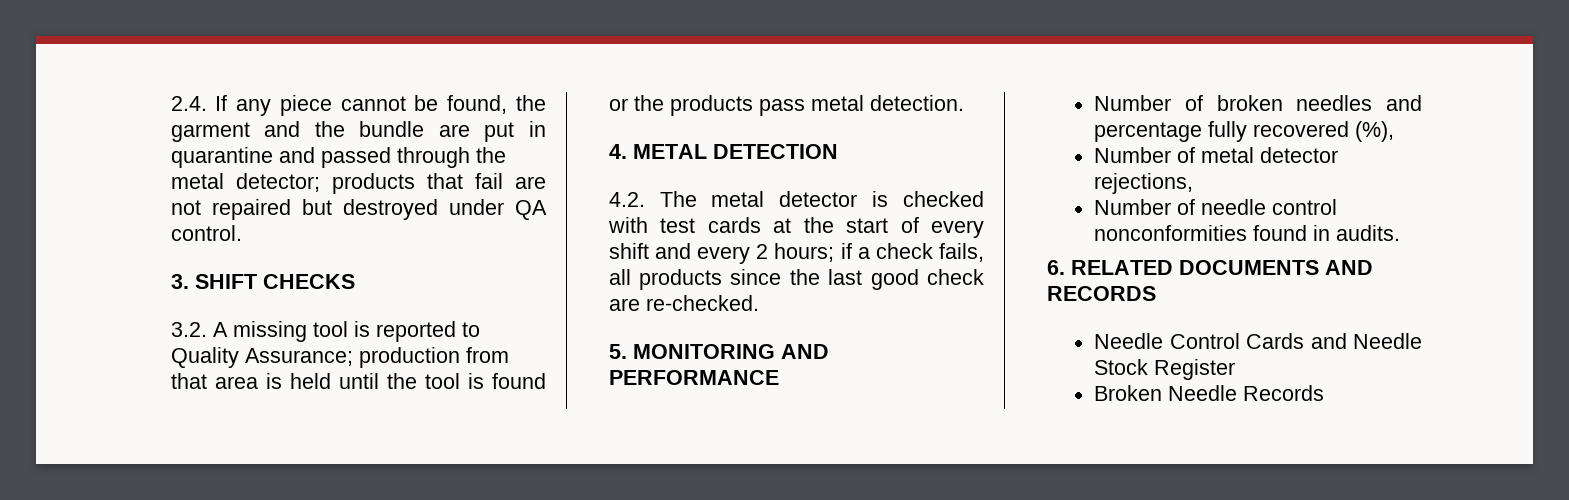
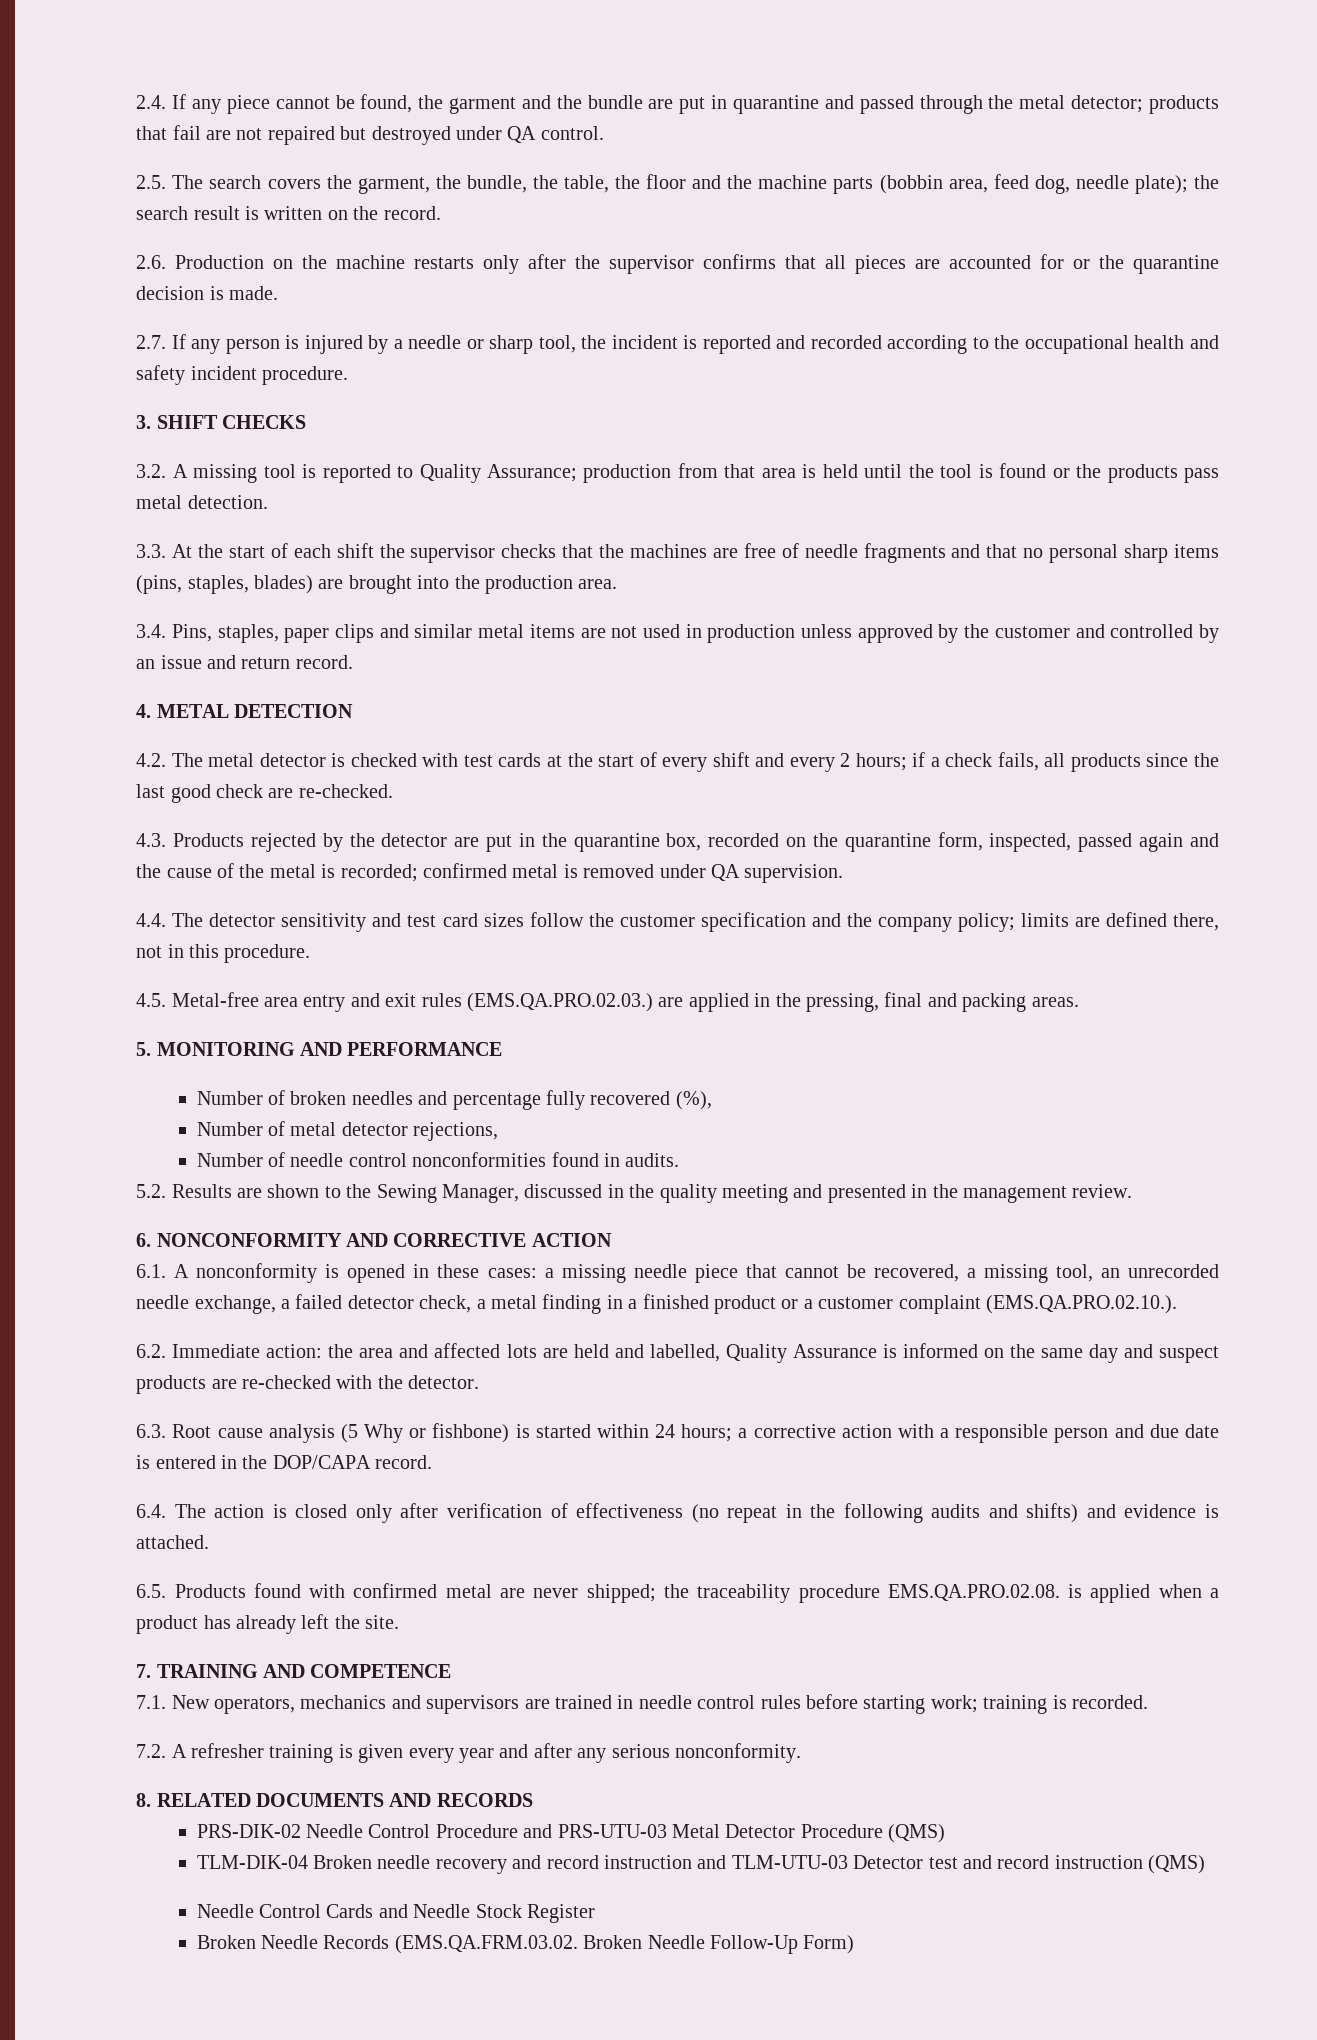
+ 2.5. The search covers the garment, the bundle, the table, the floor and the machine parts (bobbin area, feed dog, needle plate); the search result is written on the record.
+ 2.6. Production on the machine restarts only after the supervisor confirms that all pieces are accounted for or the quarantine decision is made.
+ 2.7. If any person is injured by a needle or sharp tool, the incident is reported and recorded according to the occupational health and safety incident procedure.
+ 3.3. At the start of each shift the supervisor checks that the machines are free of needle fragments and that no personal sharp items (pins, staples, blades) are brought into the production area.
+ 3.4. Pins, staples, paper clips and similar metal items are not used in production unless approved by the customer and controlled by an issue and return record.
+ 4.3. Products rejected by the detector are put in the quarantine box, recorded on the quarantine form, inspected, passed again and the cause of the metal is recorded; confirmed metal is removed under QA supervision.
+ 4.4. The detector sensitivity and test card sizes follow the customer specification and the company policy; limits are defined there, not in this procedure.
+ 4.5. Metal-free area entry and exit rules (EMS.QA.PRO.02.03.) are applied in the pressing, final and packing areas.
- 6. RELATED DOCUMENTS AND RECORDS
+ 5.2. Results are shown to the Sewing Manager, discussed in the quality meeting and presented in the management review.
+ 6. NONCONFORMITY AND CORRECTIVE ACTION
+ 6.1. A nonconformity is opened in these cases: a missing needle piece that cannot be recovered, a missing tool, an unrecorded needle exchange, a failed detector check, a metal finding in a finished product or a customer complaint (EMS.QA.PRO.02.10.).
+ 6.2. Immediate action: the area and affected lots are held and labelled, Quality Assurance is informed on the same day and suspect products are re-checked with the detector.
+ 6.3. Root cause analysis (5 Why or fishbone) is started within 24 hours; a corrective action with a responsible person and due date is entered in the DOP/CAPA record.
+ 6.4. The action is closed only after verification of effectiveness (no repeat in the following audits and shifts) and evidence is attached.
+ 6.5. Products found with confirmed metal are never shipped; the traceability procedure EMS.QA.PRO.02.08. is applied when a product has already left the site.
+ 7. TRAINING AND COMPETENCE
+ 7.1. New operators, mechanics and supervisors are trained in needle control rules before starting work; training is recorded.
+ 7.2. A refresher training is given every year and after any serious nonconformity.
+ 8. RELATED DOCUMENTS AND RECORDS
+ PRS-DIK-02 Needle Control Procedure and PRS-UTU-03 Metal Detector Procedure (QMS)
+ TLM-DIK-04 Broken needle recovery and record instruction and TLM-UTU-03 Detector test and record instruction (QMS)
- Broken Needle Records
+ Broken Needle Records (EMS.QA.FRM.03.02. Broken Needle Follow-Up Form)

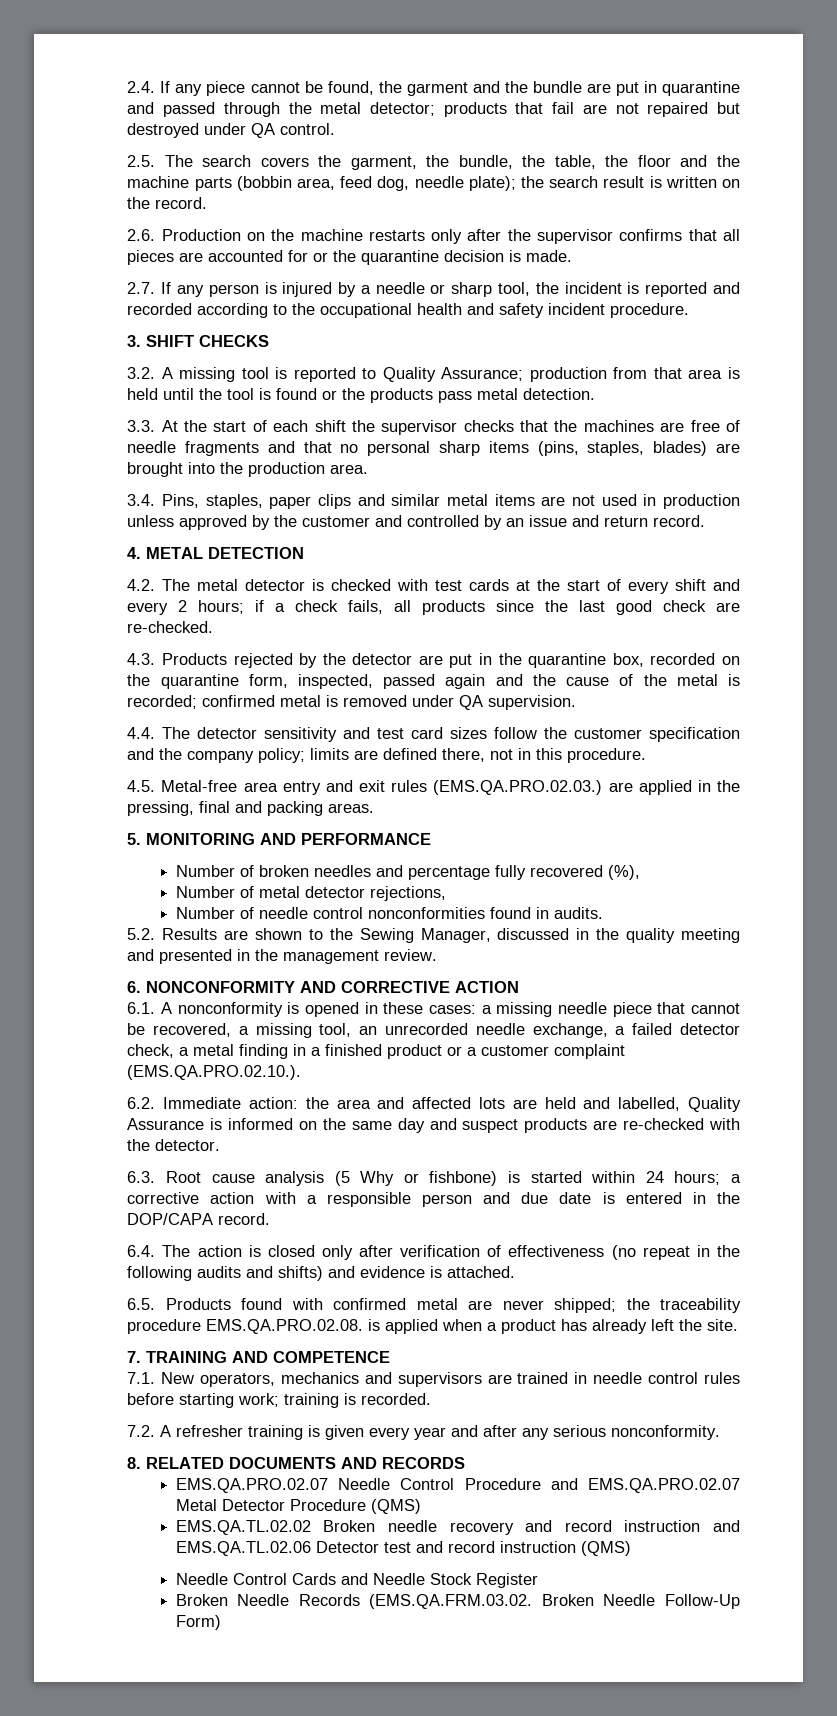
- PRS-DIK-02 Needle Control Procedure and PRS-UTU-03 Metal Detector Procedure (QMS)
+ EMS.QA.PRO.02.07 Needle Control Procedure and EMS.QA.PRO.02.07 Metal Detector Procedure (QMS)
- TLM-DIK-04 Broken needle recovery and record instruction and TLM-UTU-03 Detector test and record instruction (QMS)
+ EMS.QA.TL.02.02 Broken needle recovery and record instruction and EMS.QA.TL.02.06 Detector test and record instruction (QMS)

